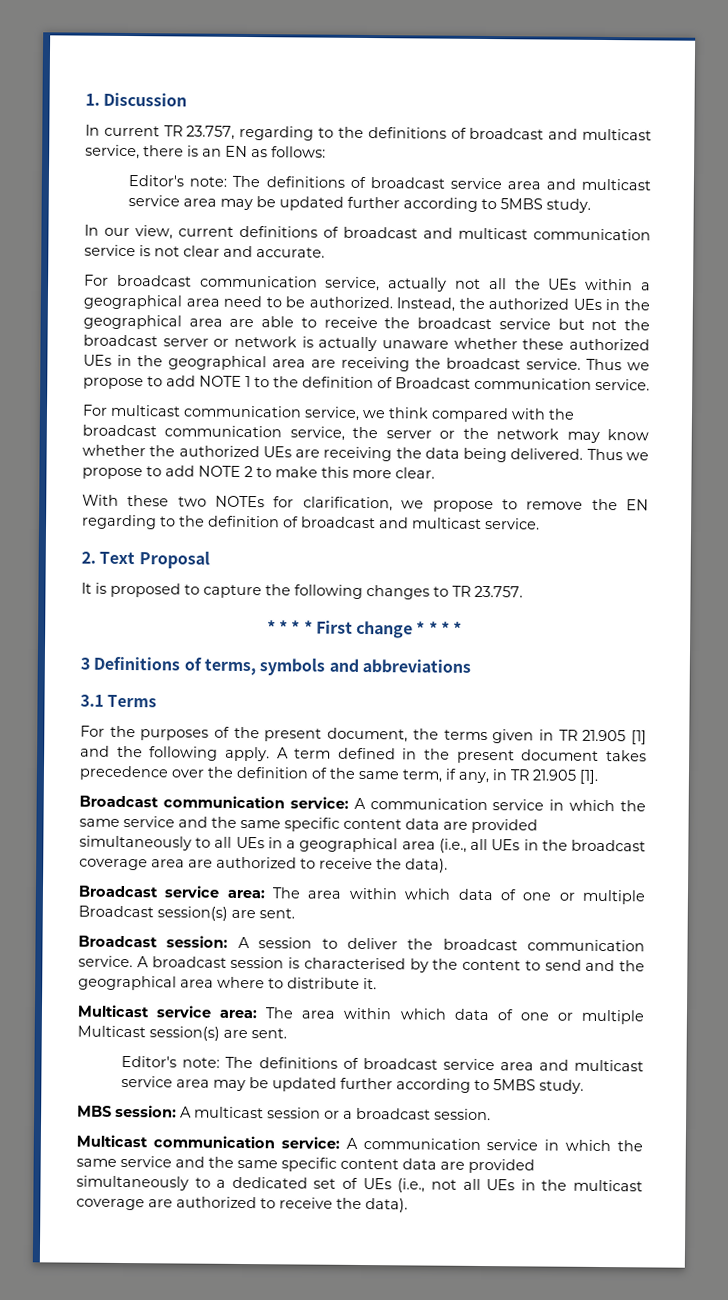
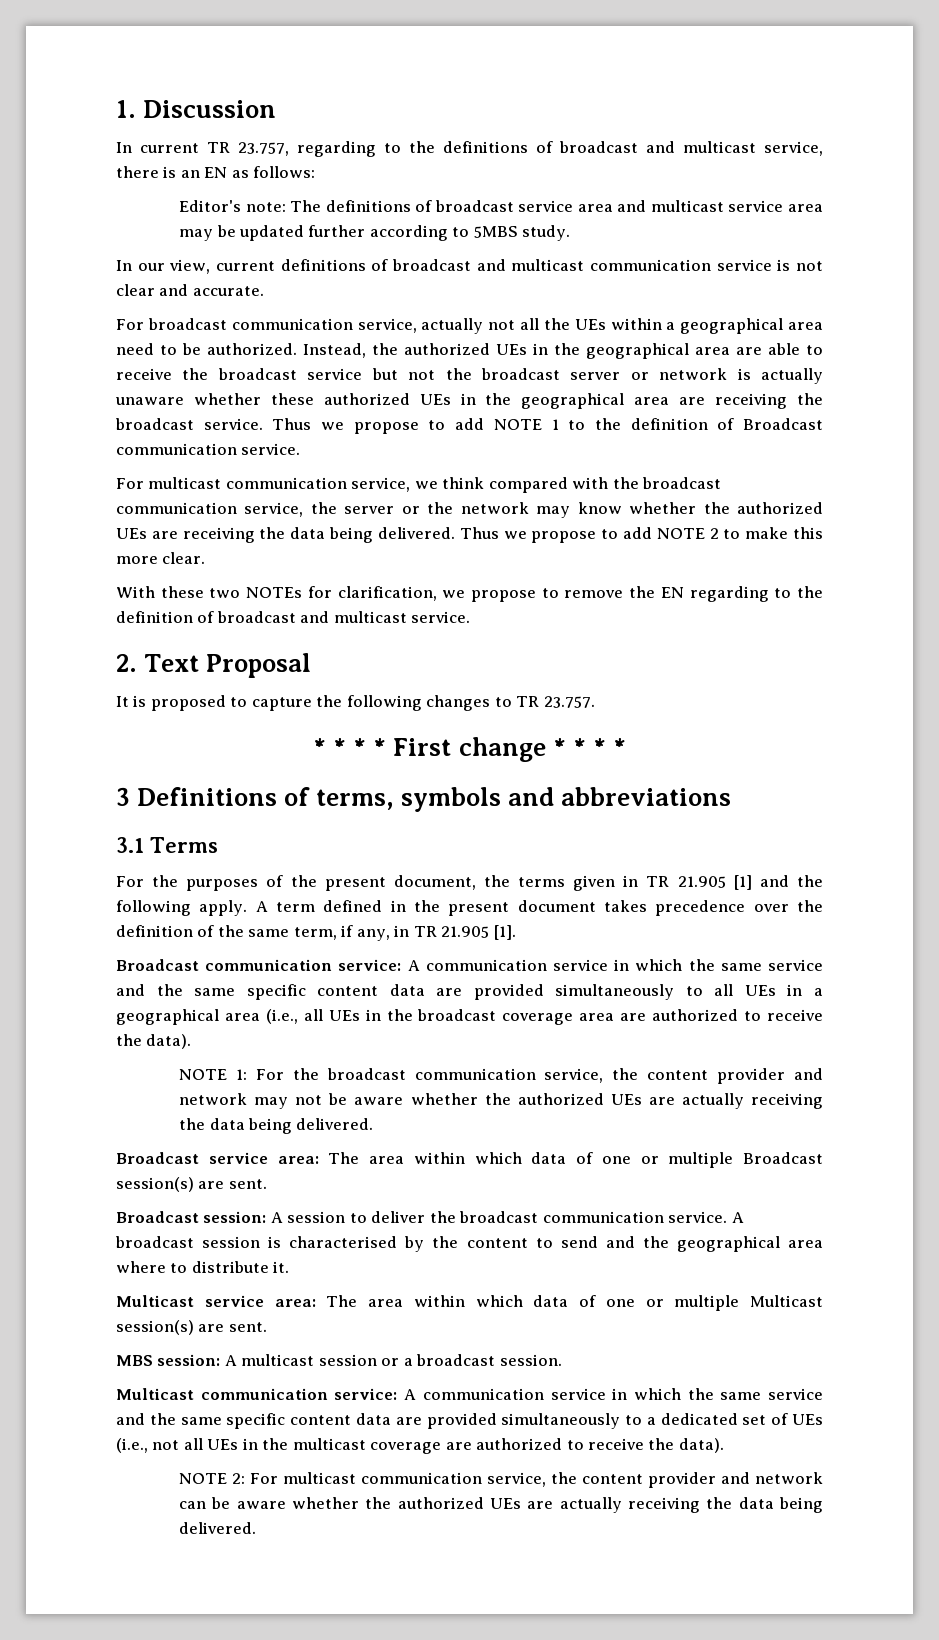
+ NOTE 1: For the broadcast communication service, the content provider and network may not be aware whether the authorized UEs are actually receiving the data being delivered.
  Multicast service area: The area within which data of one or multiple Multicast session(s) are sent.
- Editor's note: The definitions of broadcast service area and multicast service area may be updated further according to 5MBS study.
+ NOTE 2: For multicast communication service, the content provider and network can be aware whether the authorized UEs are actually receiving the data being delivered.

